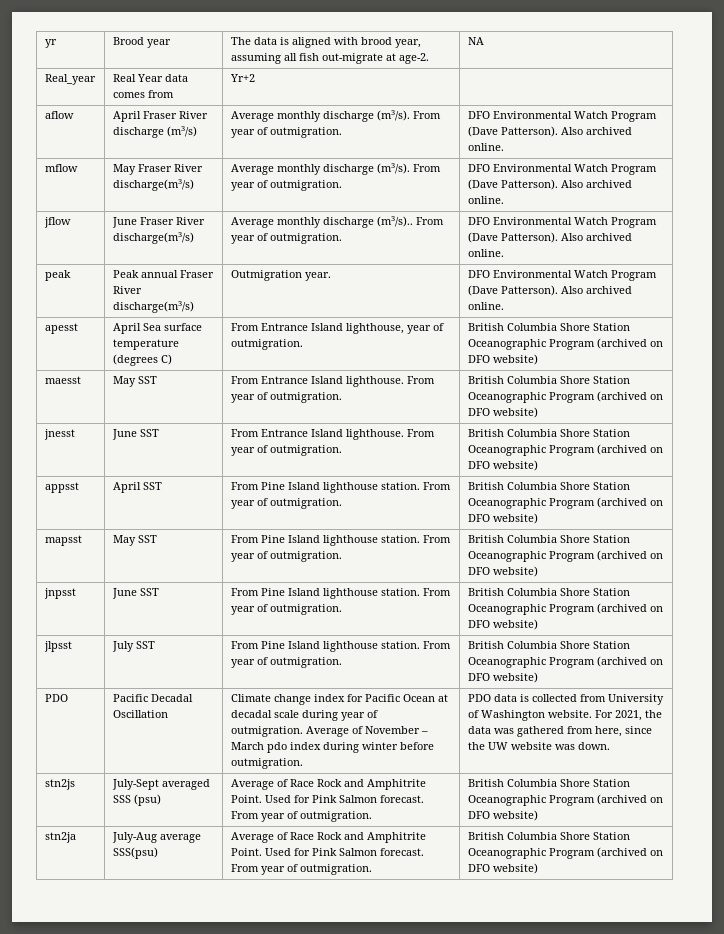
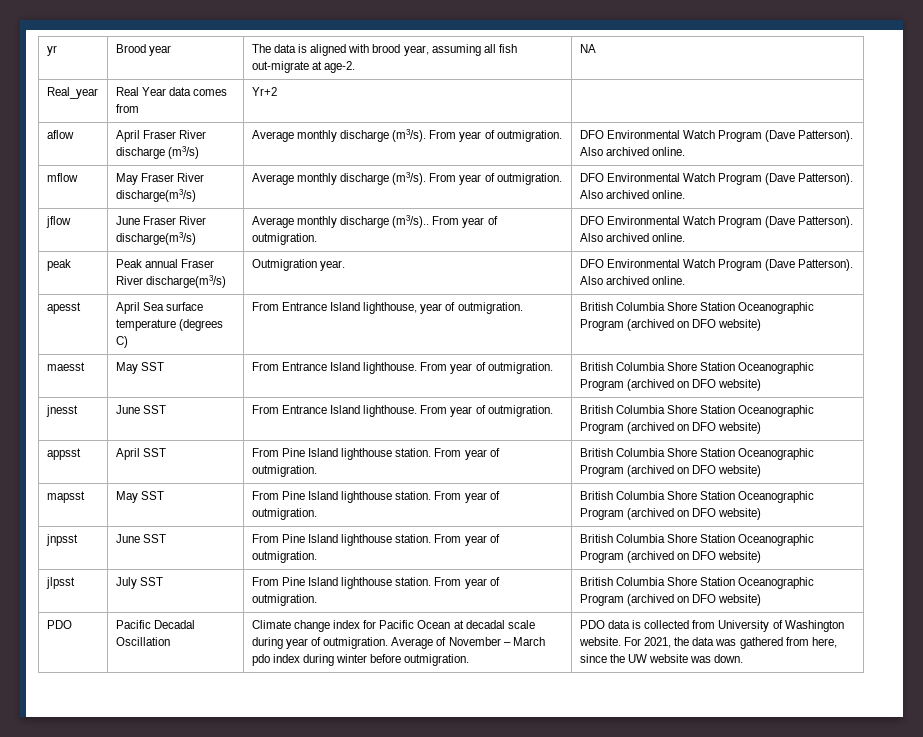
- stn2js | July-Sept averaged SSS (psu) | Average of Race Rock and Amphitrite Point. Used for Pink Salmon forecast. From year of outmigration. | British Columbia Shore Station Oceanographic Program (archived on DFO website)
- stn2ja | July-Aug average SSS(psu) | Average of Race Rock and Amphitrite Point. Used for Pink Salmon forecast. From year of outmigration. | British Columbia Shore Station Oceanographic Program (archived on DFO website)

